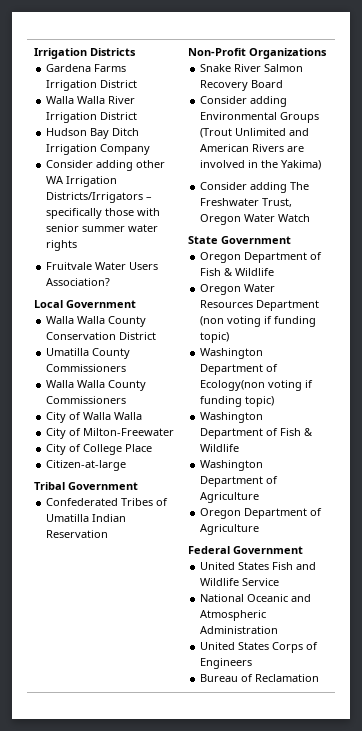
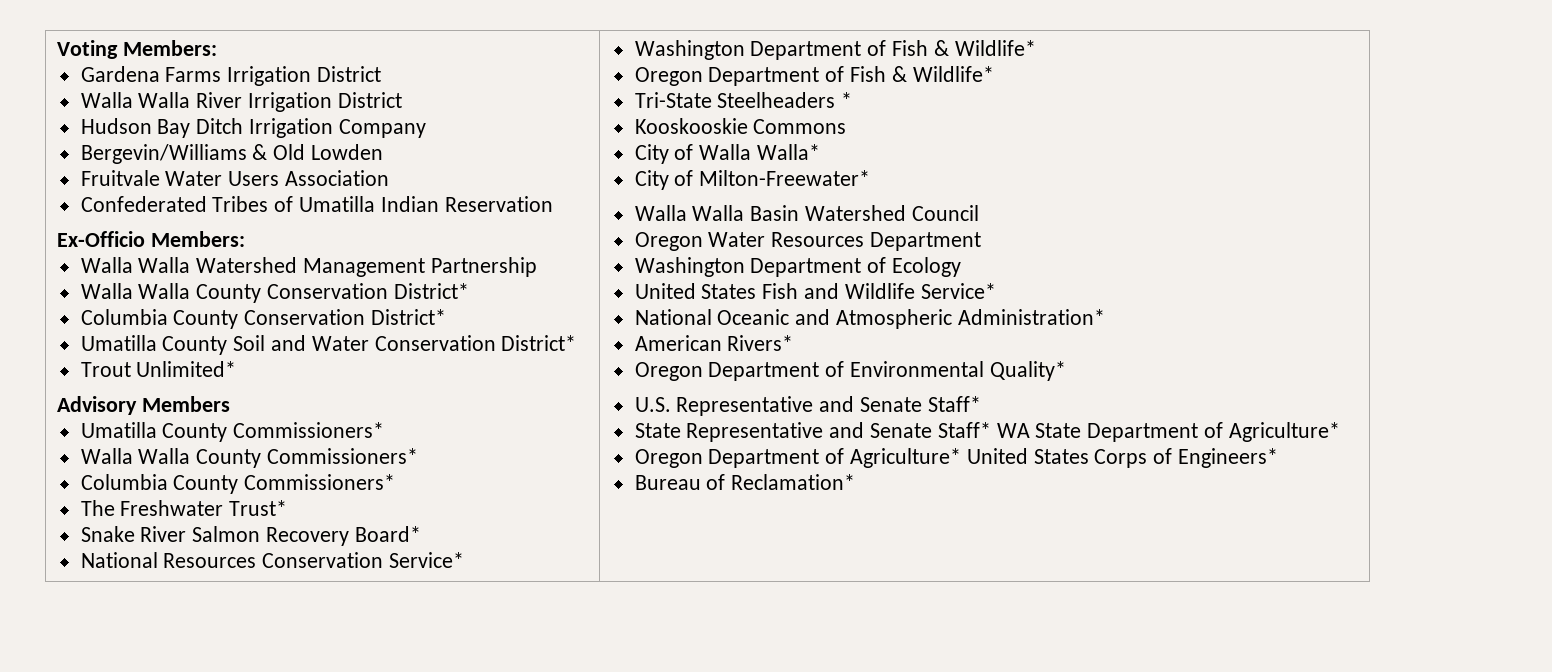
- Irrigation Districts
+ Voting Members:
- Consider adding other WA Irrigation Districts/Irrigators – specifically those with senior summer water rights
- Fruitvale Water Users Association?
- Local Government
- Walla Walla County Conservation District
- Umatilla County Commissioners
- Walla Walla County Commissioners
- City of Walla Walla
- City of Milton-Freewater
- City of College Place
- Citizen-at-large
- Tribal Government
+ Bergevin/Williams & Old Lowden
+ Fruitvale Water Users Association
- Non-Profit Organizations
- Snake River Salmon Recovery Board
- Consider adding Environmental Groups (Trout Unlimited and American Rivers are involved in the Yakima)
- Consider adding The Freshwater Trust, Oregon Water Watch
- State Government
+ Ex-Officio Members:
+ Walla Walla Watershed Management Partnership
+ Walla Walla County Conservation District*
+ Columbia County Conservation District*
+ Umatilla County Soil and Water Conservation District*
+ Trout Unlimited*
+ Advisory Members
+ Umatilla County Commissioners*
+ Walla Walla County Commissioners*
+ Columbia County Commissioners*
+ The Freshwater Trust*
+ Snake River Salmon Recovery Board*
+ National Resources Conservation Service* | Washington Department of Fish & Wildlife*
- Oregon Department of Fish & Wildlife
- Oregon Water Resources Department (non voting if funding topic)
- Washington Department of Ecology(non voting if funding topic)
- Washington Department of Fish & Wildlife
- Washington Department of Agriculture
- Oregon Department of Agriculture
- Federal Government
+ Oregon Department of Fish & Wildlife*
+ Tri-State Steelheaders *
+ Kooskooskie Commons
+ City of Walla Walla*
+ City of Milton-Freewater*
+ Walla Walla Basin Watershed Council
+ Oregon Water Resources Department
+ Washington Department of Ecology
- United States Fish and Wildlife Service
+ United States Fish and Wildlife Service*
- National Oceanic and Atmospheric Administration
- United States Corps of Engineers
+ National Oceanic and Atmospheric Administration*
+ American Rivers*
+ Oregon Department of Environmental Quality*
+ U.S. Representative and Senate Staff*
+ State Representative and Senate Staff* WA State Department of Agriculture*
+ Oregon Department of Agriculture* United States Corps of Engineers*
- Bureau of Reclamation
+ Bureau of Reclamation*

